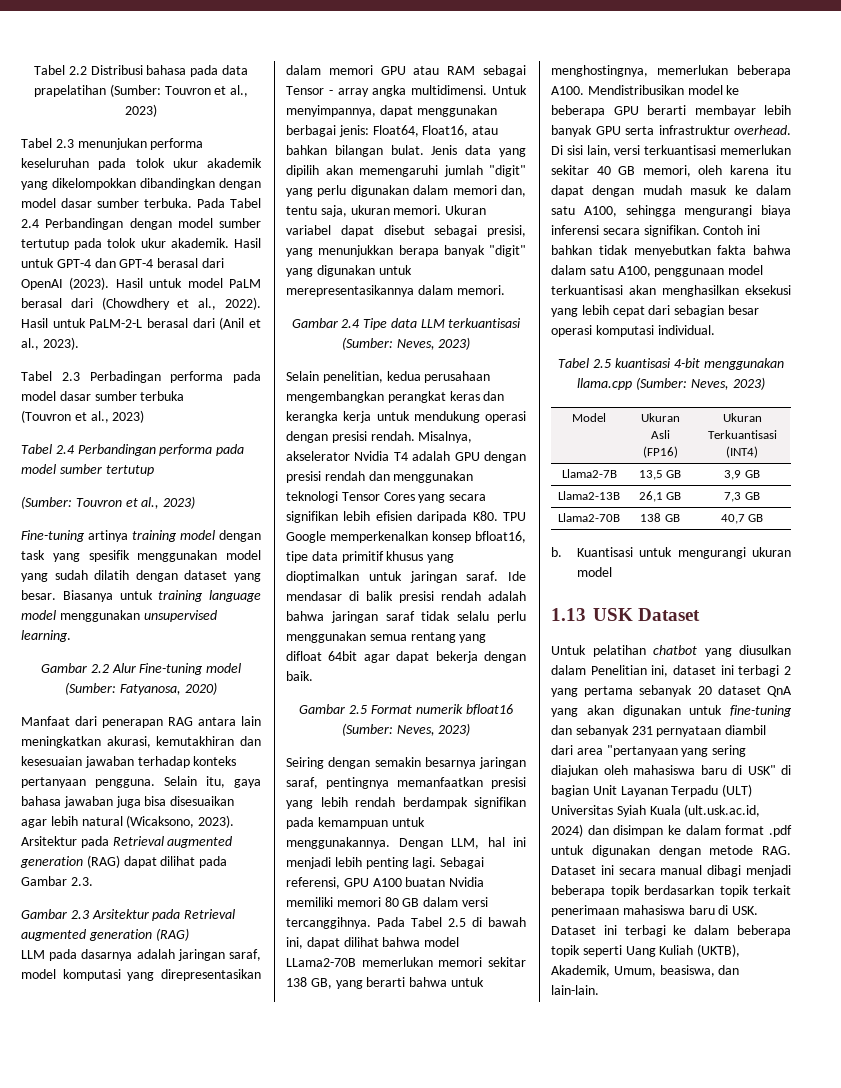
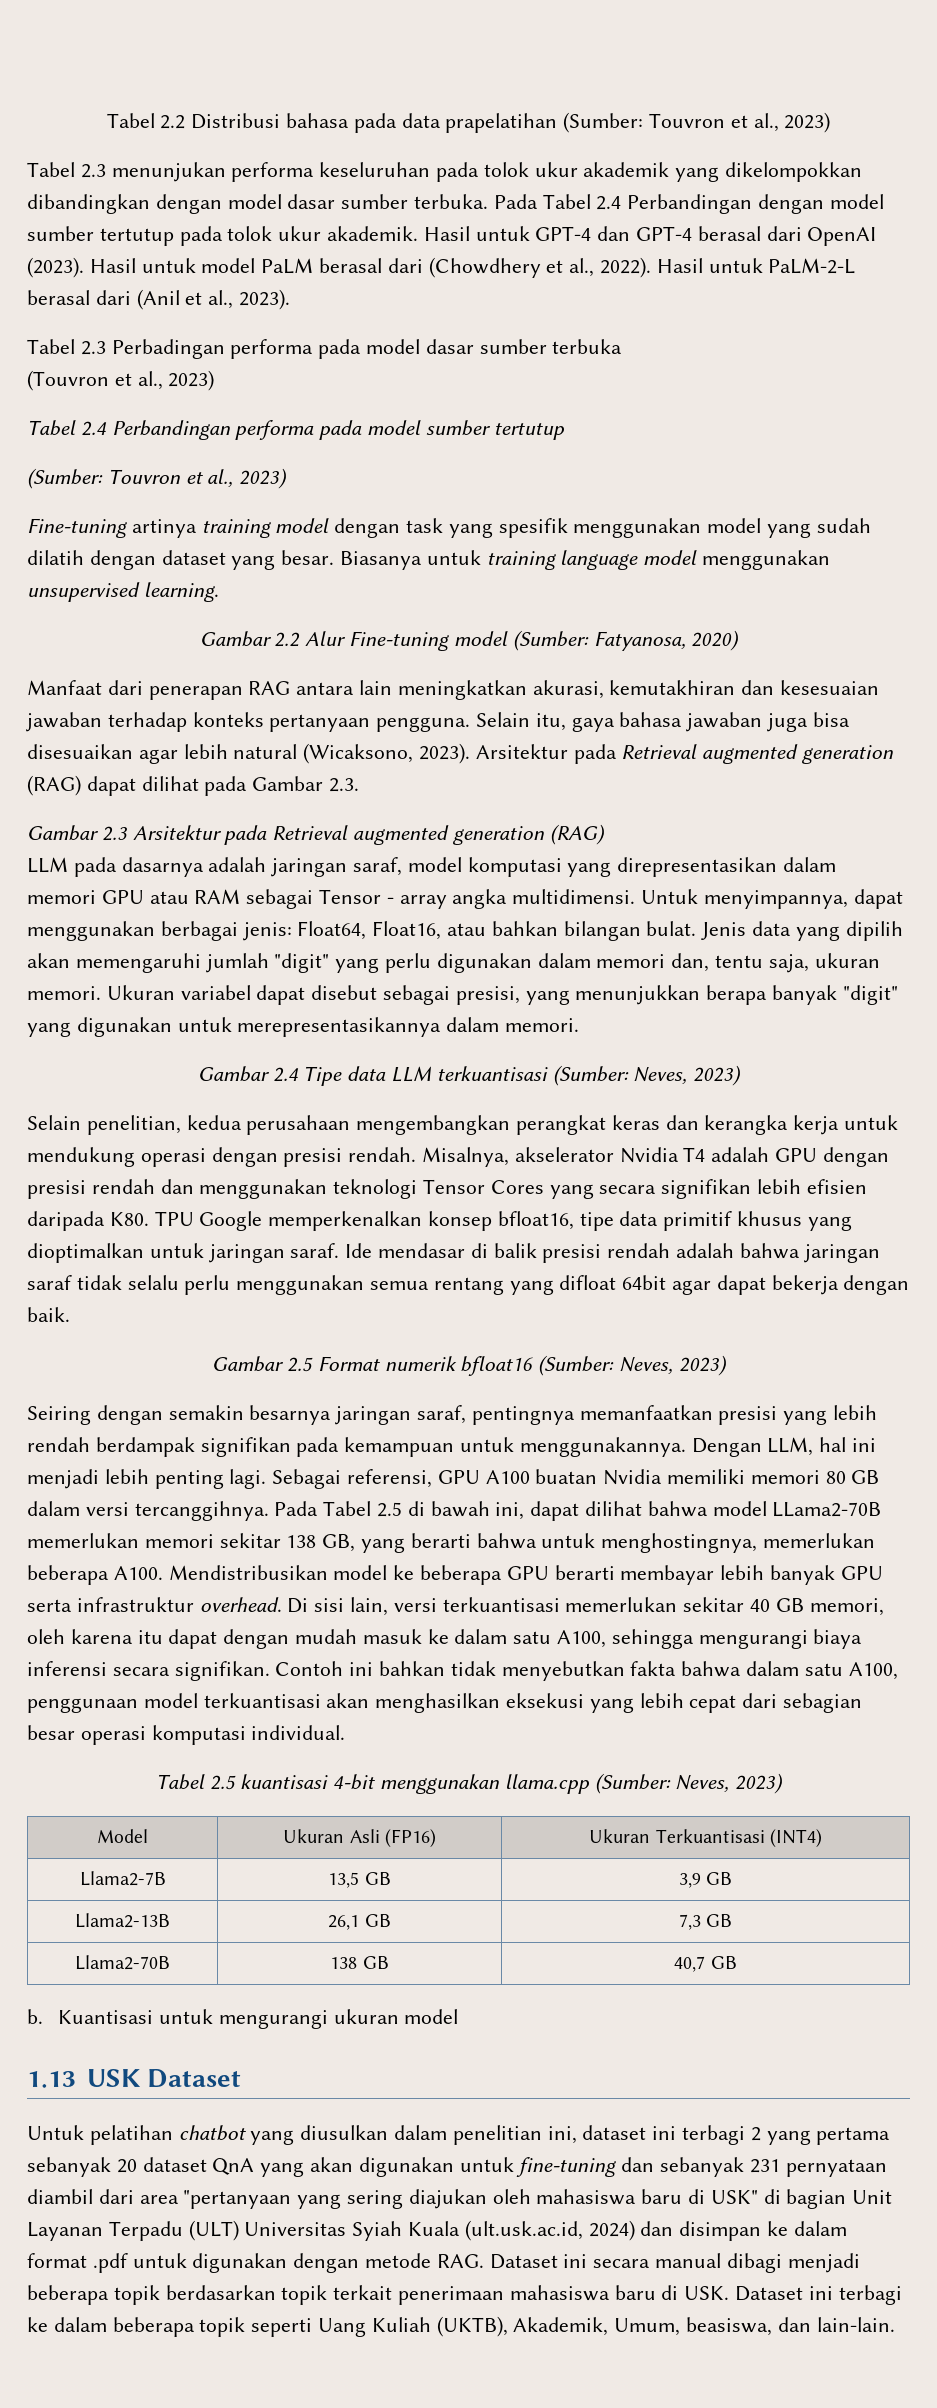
- Untuk pelatihan chatbot yang diusulkan dalam Penelitian ini, dataset ini terbagi 2 yang pertama sebanyak 20 dataset QnA yang akan digunakan untuk fine-tuning dan sebanyak 231 pernyataan diambil dari area "pertanyaan yang sering diajukan oleh mahasiswa baru di USK" di bagian Unit Layanan Terpadu (ULT) Universitas Syiah Kuala (ult.usk.ac.id, 2024) dan disimpan ke dalam format .pdf untuk digunakan dengan metode RAG. Dataset ini secara manual dibagi menjadi beberapa topik berdasarkan topik terkait penerimaan mahasiswa baru di USK. Dataset ini terbagi ke dalam beberapa topik seperti Uang Kuliah (UKTB), Akademik, Umum, beasiswa, dan lain-lain.
+ Untuk pelatihan chatbot yang diusulkan dalam penelitian ini, dataset ini terbagi 2 yang pertama sebanyak 20 dataset QnA yang akan digunakan untuk fine-tuning dan sebanyak 231 pernyataan diambil dari area "pertanyaan yang sering diajukan oleh mahasiswa baru di USK" di bagian Unit Layanan Terpadu (ULT) Universitas Syiah Kuala (ult.usk.ac.id, 2024) dan disimpan ke dalam format .pdf untuk digunakan dengan metode RAG. Dataset ini secara manual dibagi menjadi beberapa topik berdasarkan topik terkait penerimaan mahasiswa baru di USK. Dataset ini terbagi ke dalam beberapa topik seperti Uang Kuliah (UKTB), Akademik, Umum, beasiswa, dan lain-lain.

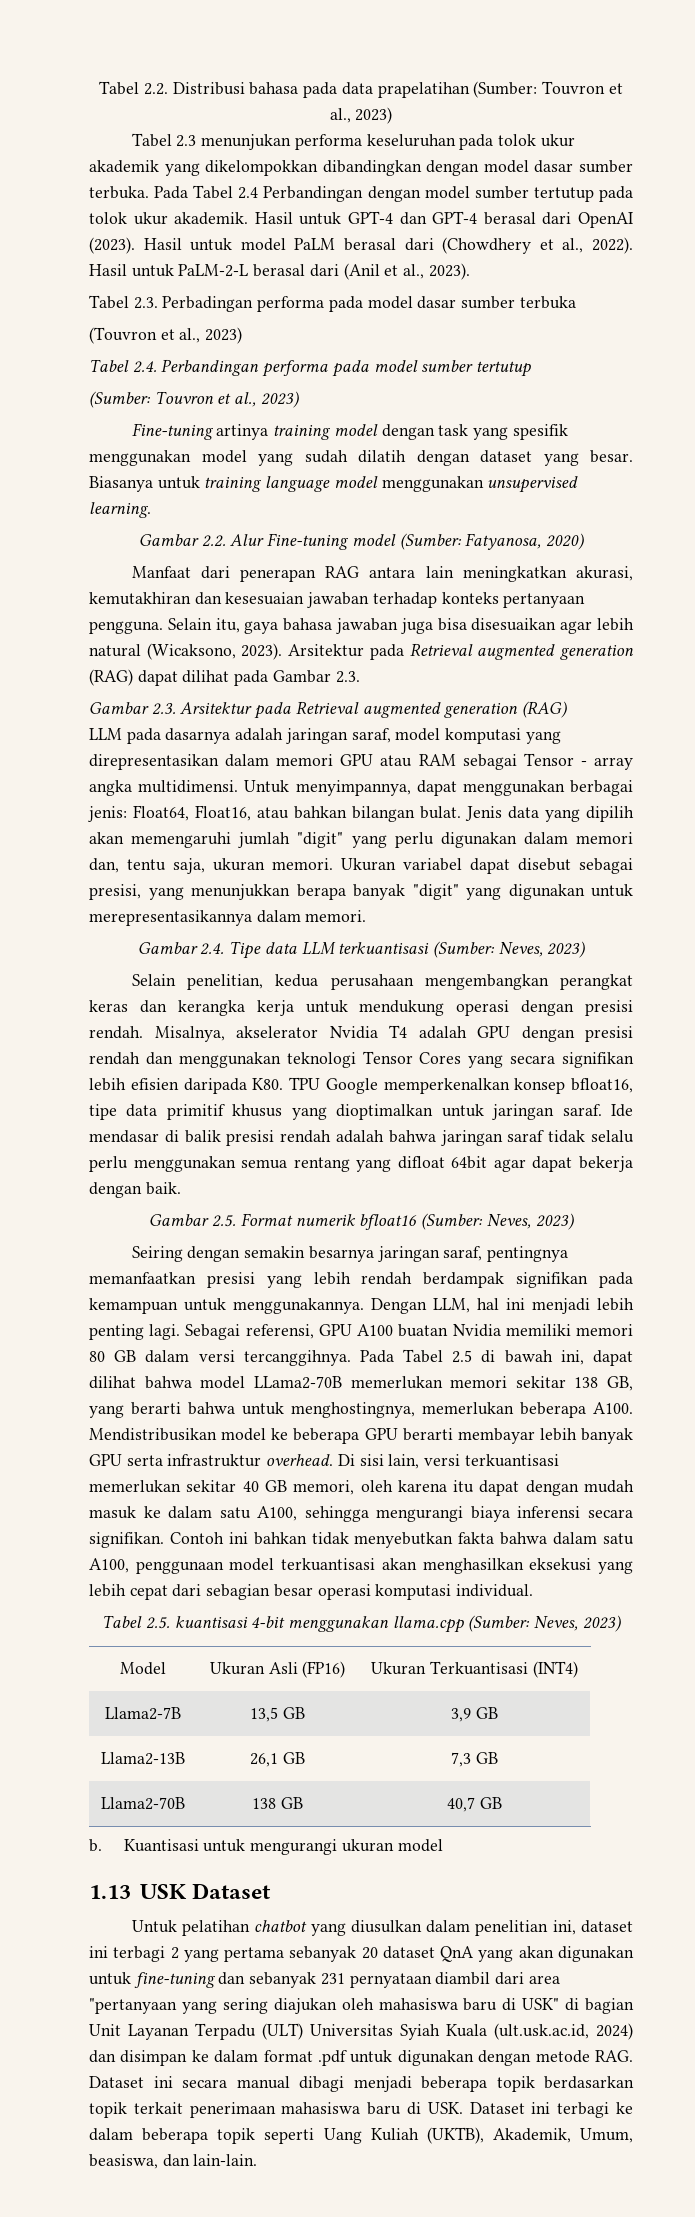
- Tabel 2.2 Distribusi bahasa pada data prapelatihan (Sumber: Touvron et al., 2023)
+ Tabel 2.2. Distribusi bahasa pada data prapelatihan (Sumber: Touvron et al., 2023)
- Tabel 2.3 Perbadingan performa pada model dasar sumber terbuka
+ Tabel 2.3. Perbadingan performa pada model dasar sumber terbuka
- Tabel 2.4 Perbandingan performa pada model sumber tertutup
+ Tabel 2.4. Perbandingan performa pada model sumber tertutup
- Gambar 2.2 Alur Fine-tuning model (Sumber: Fatyanosa, 2020)
+ Gambar 2.2. Alur Fine-tuning model (Sumber: Fatyanosa, 2020)
- Gambar 2.3 Arsitektur pada Retrieval augmented generation (RAG)
+ Gambar 2.3. Arsitektur pada Retrieval augmented generation (RAG)
- Gambar 2.4 Tipe data LLM terkuantisasi (Sumber: Neves, 2023)
+ Gambar 2.4. Tipe data LLM terkuantisasi (Sumber: Neves, 2023)
- Gambar 2.5 Format numerik bfloat16 (Sumber: Neves, 2023)
+ Gambar 2.5. Format numerik bfloat16 (Sumber: Neves, 2023)
- Tabel 2.5 kuantisasi 4-bit menggunakan llama.cpp (Sumber: Neves, 2023)
+ Tabel 2.5. kuantisasi 4-bit menggunakan llama.cpp (Sumber: Neves, 2023)

